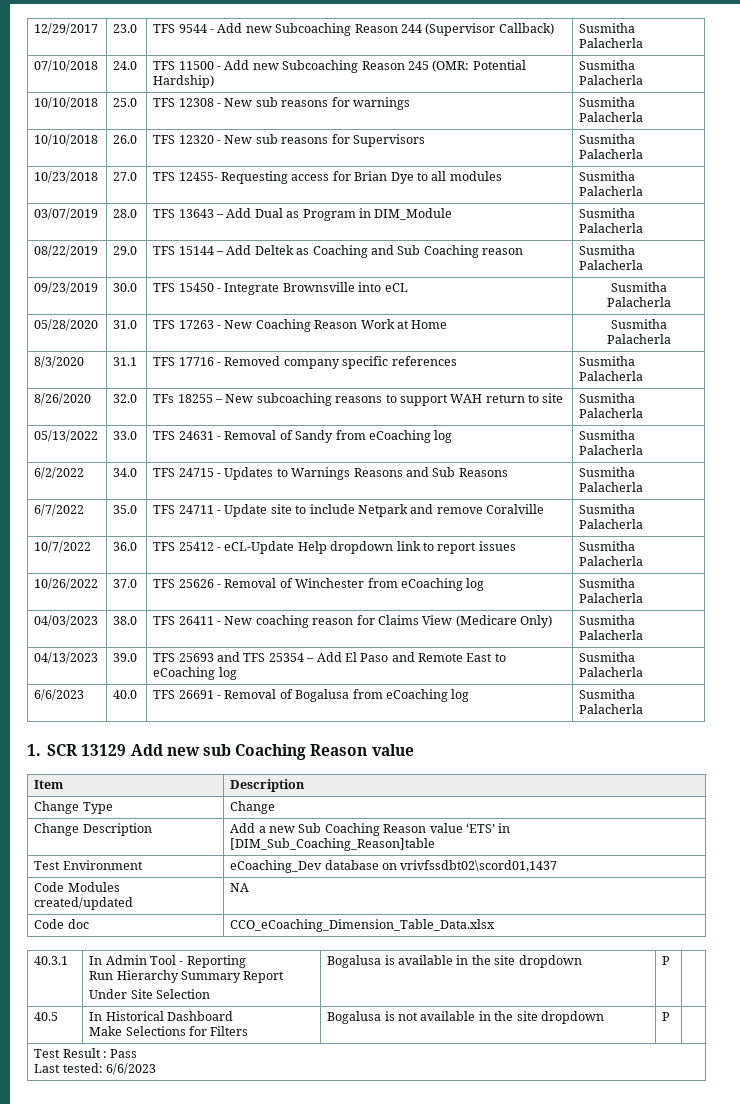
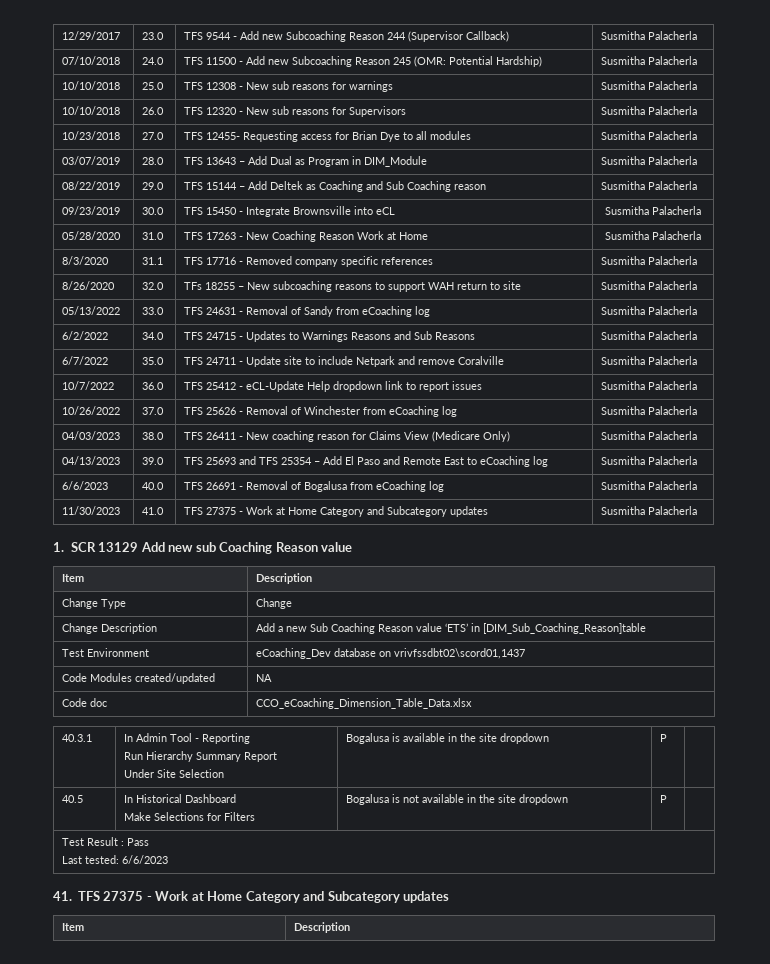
+ 11/30/2023 | 41.0 | TFS 27375 - Work at Home Category and Subcategory updates | Susmitha Palacherla
+ 41. TFS 27375 - Work at Home Category and Subcategory updates
+ Item | Description

